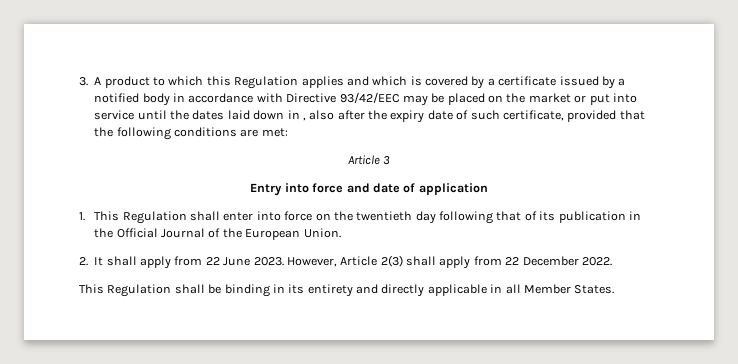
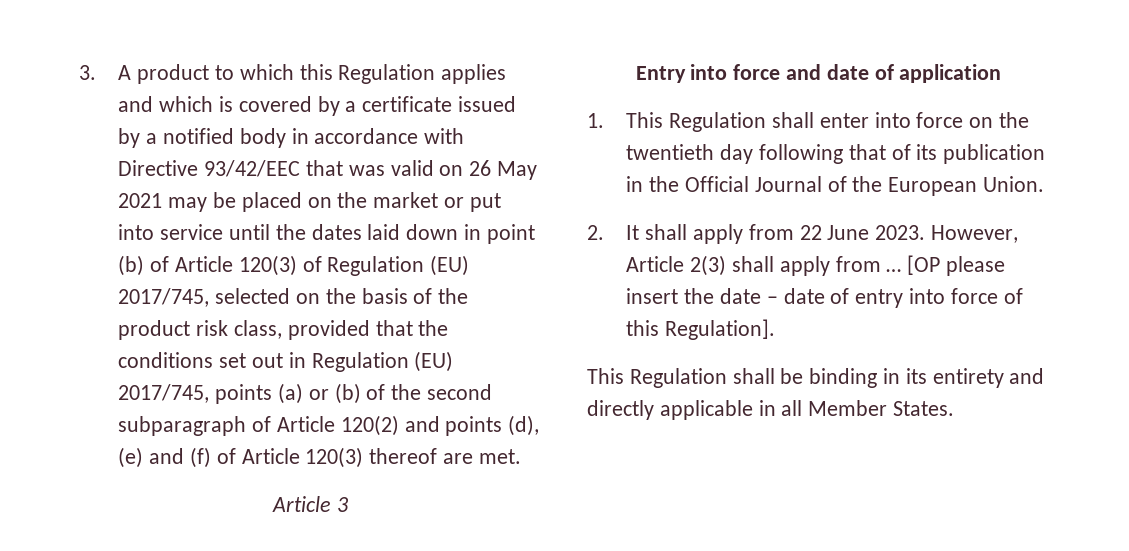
- 3. A product to which this Regulation applies and which is covered by a certificate issued by a notified body in accordance with Directive 93/42/EEC may be placed on the market or put into service until the dates laid down in , also after the expiry date of such certificate, provided that the following conditions are met:
+ 3. A product to which this Regulation applies and which is covered by a certificate issued by a notified body in accordance with Directive 93/42/EEC that was valid on 26 May 2021 may be placed on the market or put into service until the dates laid down in point (b) of Article 120(3) of Regulation (EU) 2017/745, selected on the basis of the product risk class, provided that the conditions set out in Regulation (EU) 2017/745, points (a) or (b) of the second subparagraph of Article 120(2) and points (d), (e) and (f) of Article 120(3) thereof are met.
- However, Article 2(3) shall apply from 22 December 2022.
+ However, Article 2(3) shall apply from … [OP please insert the date – date of entry into force of this Regulation].

